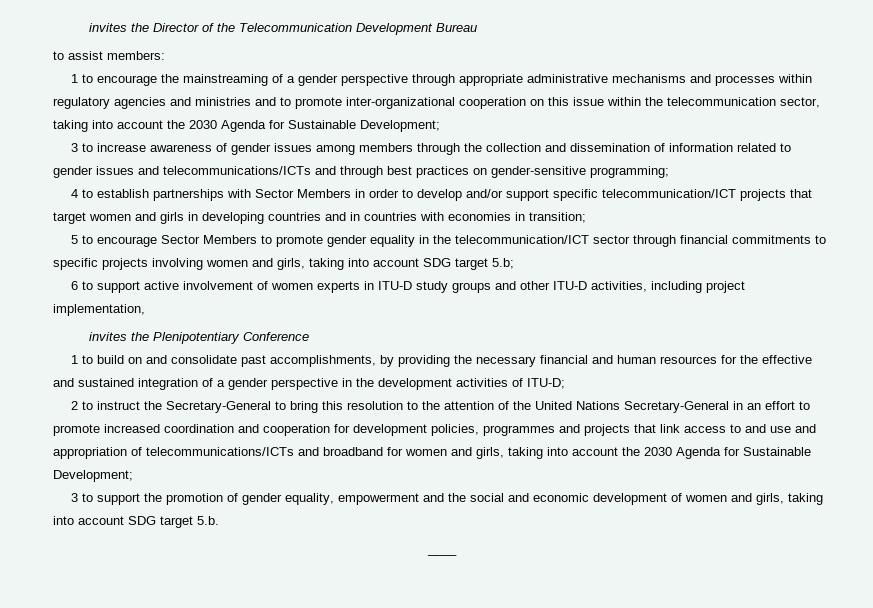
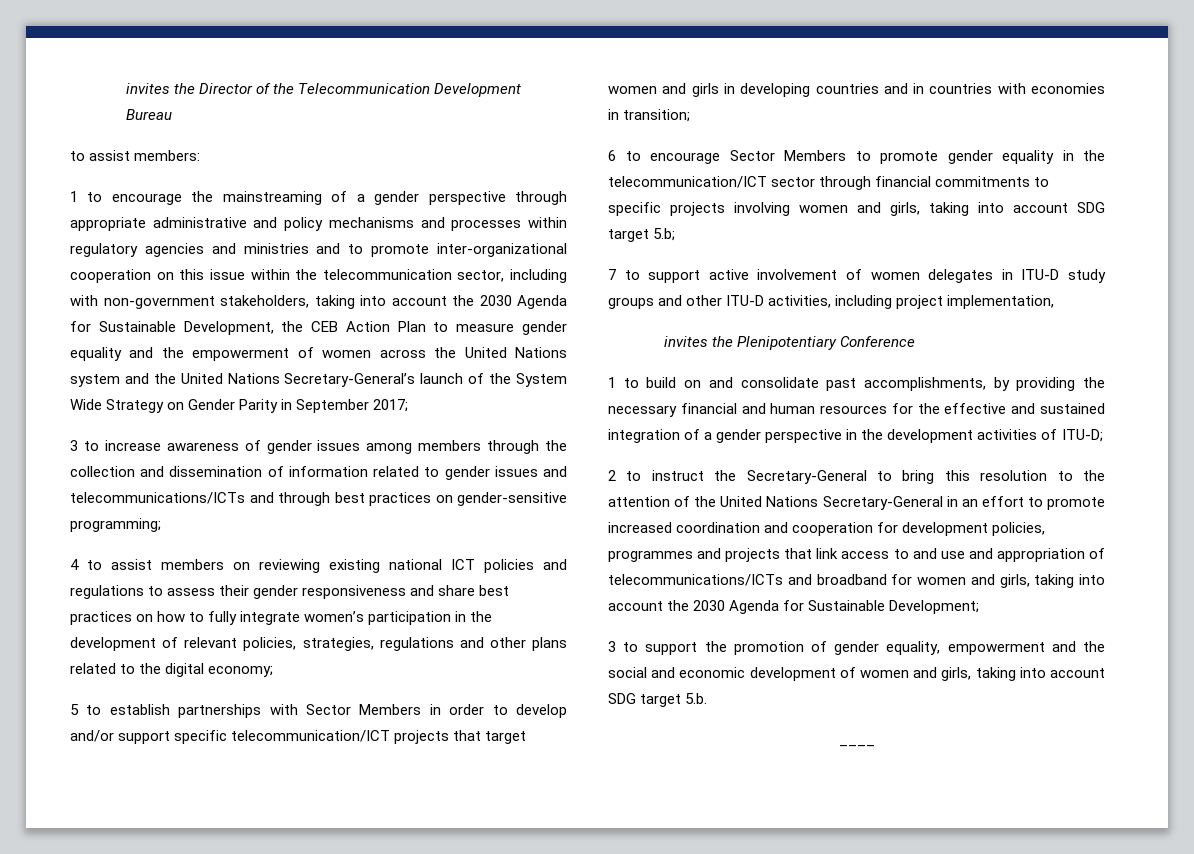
- 1 to encourage the mainstreaming of a gender perspective through appropriate administrative mechanisms and processes within regulatory agencies and ministries and to promote inter-organizational cooperation on this issue within the telecommunication sector, taking into account the 2030 Agenda for Sustainable Development;
+ 1 to encourage the mainstreaming of a gender perspective through appropriate administrative and policy mechanisms and processes within regulatory agencies and ministries and to promote inter-organizational cooperation on this issue within the telecommunication sector, including with non-government stakeholders, taking into account the 2030 Agenda for Sustainable Development, the CEB Action Plan to measure gender equality and the empowerment of women across the United Nations system and the United Nations Secretary-General’s launch of the System Wide Strategy on Gender Parity in September 2017;
- 4 to establish partnerships with Sector Members in order to develop and/or support specific telecommunication/ICT projects that target women and girls in developing countries and in countries with economies in transition;
+ 4 to assist members on reviewing existing national ICT policies and regulations to assess their gender responsiveness and share best practices on how to fully integrate women’s participation in the development of relevant policies, strategies, regulations and other plans related to the digital economy;
+ 5 to establish partnerships with Sector Members in order to develop and/or support specific telecommunication/ICT projects that target women and girls in developing countries and in countries with economies in transition;
- 5 to encourage Sector Members to promote gender equality in the telecommunication/ICT sector through financial commitments to specific projects involving women and girls, taking into account SDG target 5.b;
+ 6 to encourage Sector Members to promote gender equality in the telecommunication/ICT sector through financial commitments to specific projects involving women and girls, taking into account SDG target 5.b;
- 6 to support active involvement of women experts in ITU-D study groups and other ITU-D activities, including project implementation,
+ 7 to support active involvement of women delegates in ITU-D study groups and other ITU-D activities, including project implementation,

